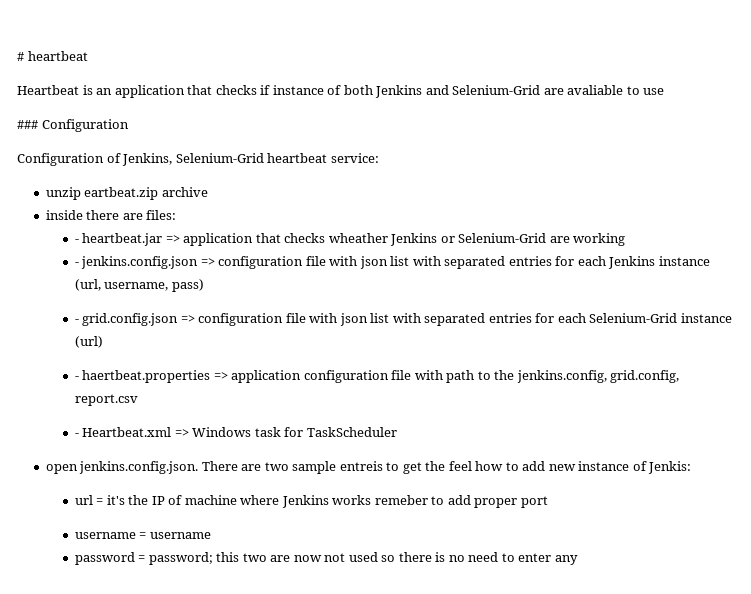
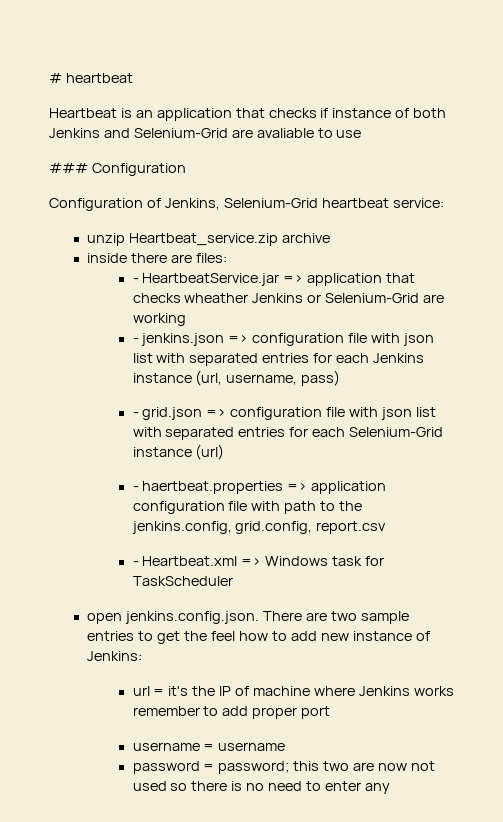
- unzip eartbeat.zip archive
+ unzip Heartbeat_service.zip archive
- - heartbeat.jar => application that checks wheather Jenkins or Selenium-Grid are working
+ - HeartbeatService.jar => application that checks wheather Jenkins or Selenium-Grid are working
- - jenkins.config.json => configuration file with json list with separated entries for each Jenkins instance (url, username, pass)
+ - jenkins.json => configuration file with json list with separated entries for each Jenkins instance (url, username, pass)
- - grid.config.json => configuration file with json list with separated entries for each Selenium-Grid instance (url)
+ - grid.json => configuration file with json list with separated entries for each Selenium-Grid instance (url)
- open jenkins.config.json. There are two sample entreis to get the feel how to add new instance of Jenkis:
+ open jenkins.config.json. There are two sample entries to get the feel how to add new instance of Jenkins:
- url = it's the IP of machine where Jenkins works remeber to add proper port
+ url = it's the IP of machine where Jenkins works remember to add proper port

